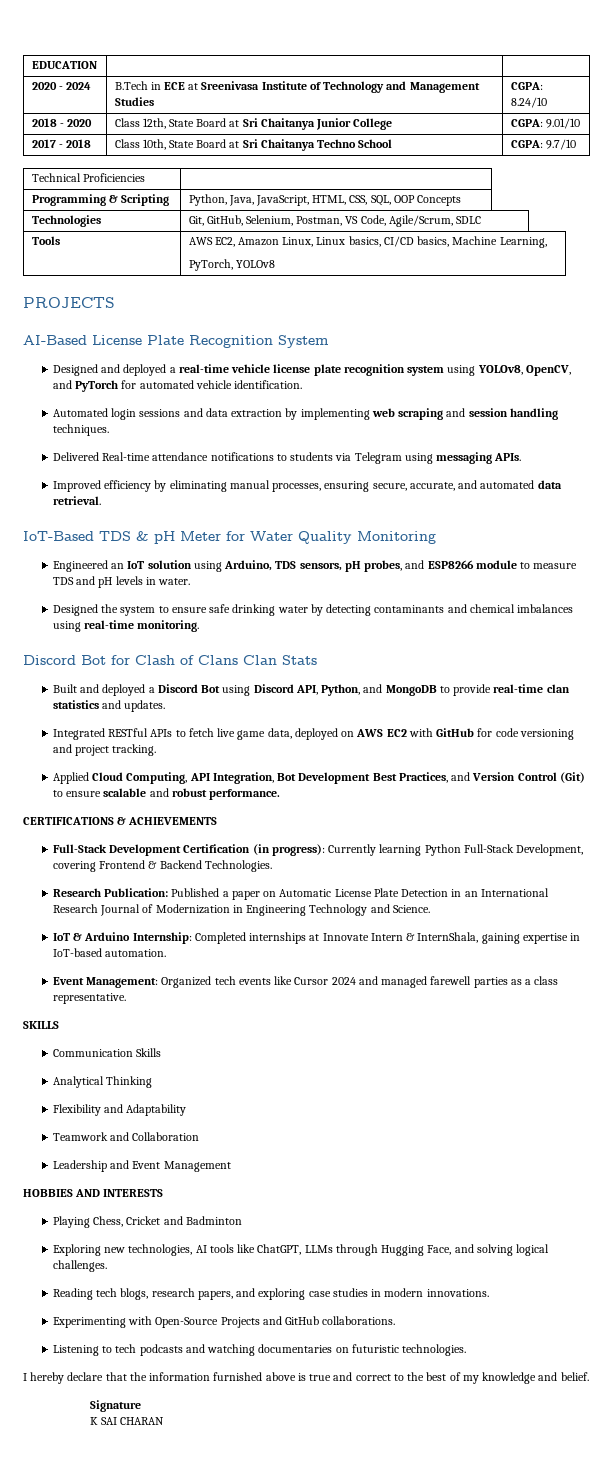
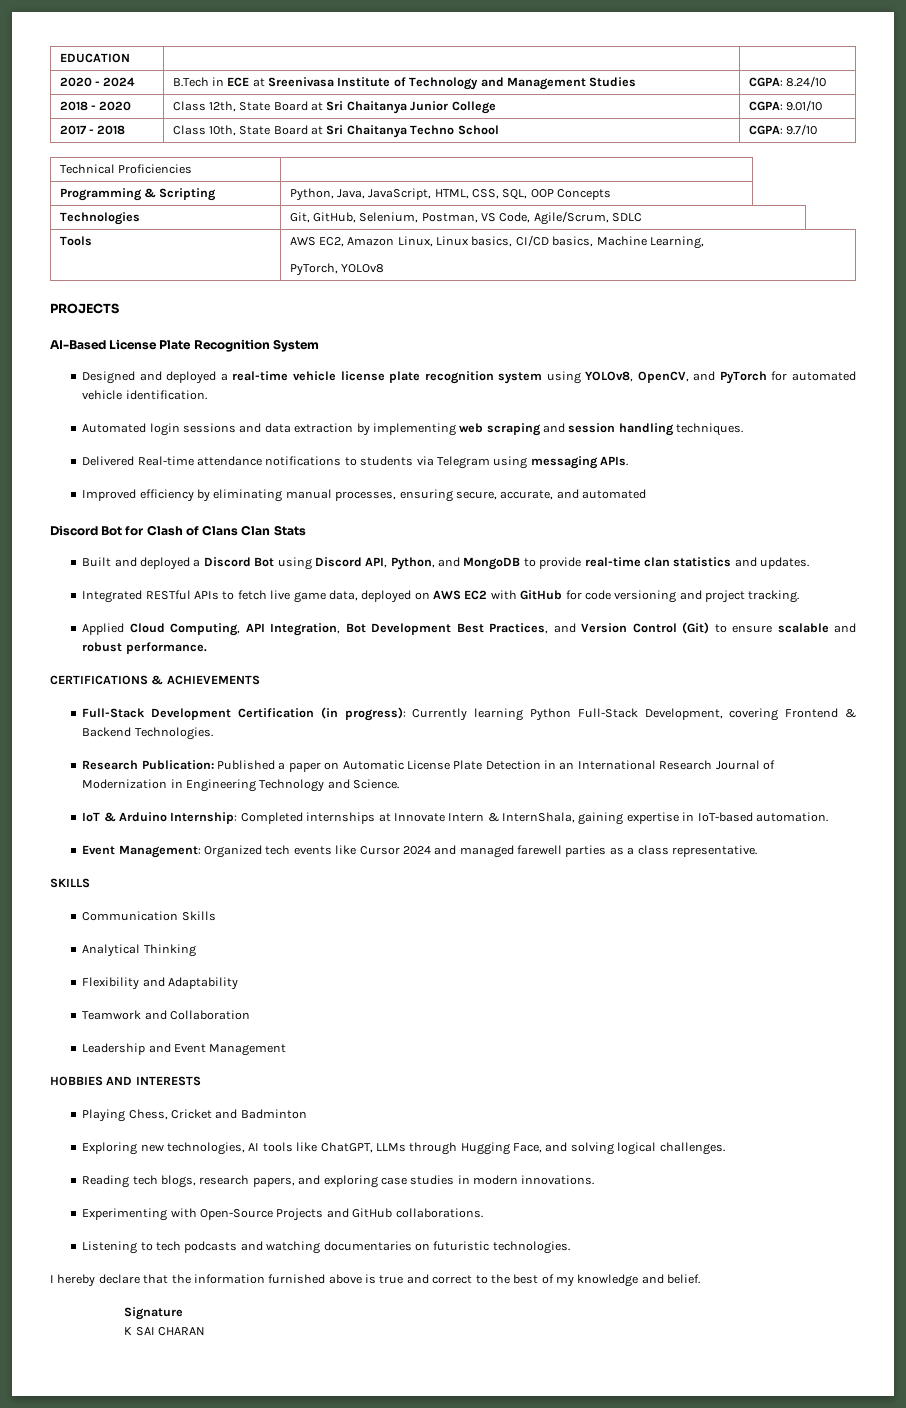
- Improved efficiency by eliminating manual processes, ensuring secure, accurate, and automated data retrieval.
- IoT-Based TDS & pH Meter for Water Quality Monitoring
- Engineered an IoT solution using Arduino, TDS sensors, pH probes, and ESP8266 module to measure TDS and pH levels in water.
- Designed the system to ensure safe drinking water by detecting contaminants and chemical imbalances using real-time monitoring.
+ Improved efficiency by eliminating manual processes, ensuring secure, accurate, and automated

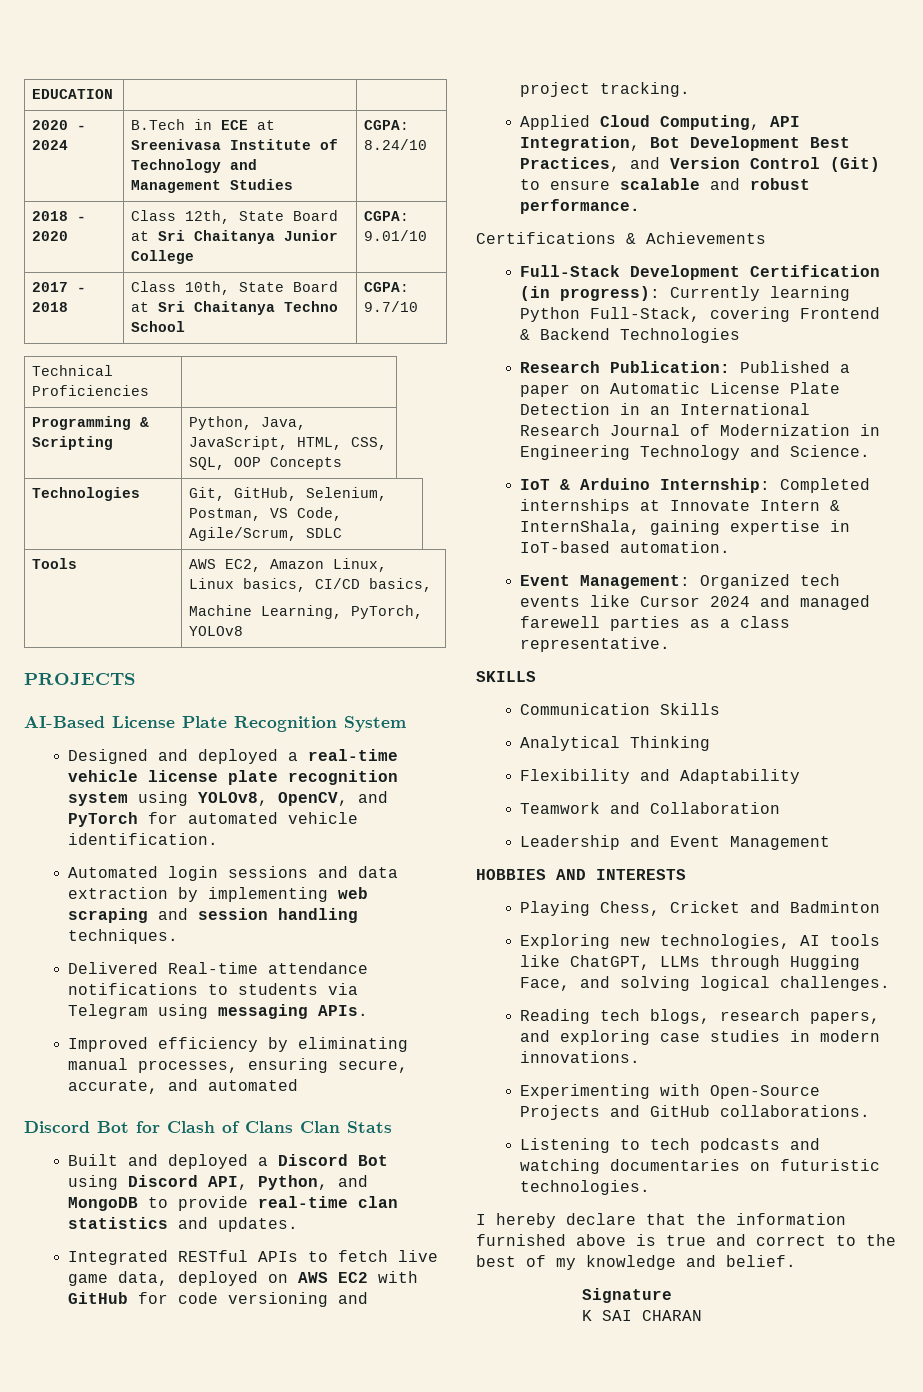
- Tools | AWS EC2, Amazon Linux, Linux basics, CI/CD basics, Machine Learning,
- PyTorch, YOLOv8
+ Tools | AWS EC2, Amazon Linux, Linux basics, CI/CD basics,
+ Machine Learning, PyTorch, YOLOv8
- CERTIFICATIONS & ACHIEVEMENTS
+ Certifications & Achievements
- Full-Stack Development Certification (in progress): Currently learning Python Full-Stack Development, covering Frontend & Backend Technologies.
+ Full-Stack Development Certification (in progress): Currently learning Python Full-Stack, covering Frontend & Backend Technologies

